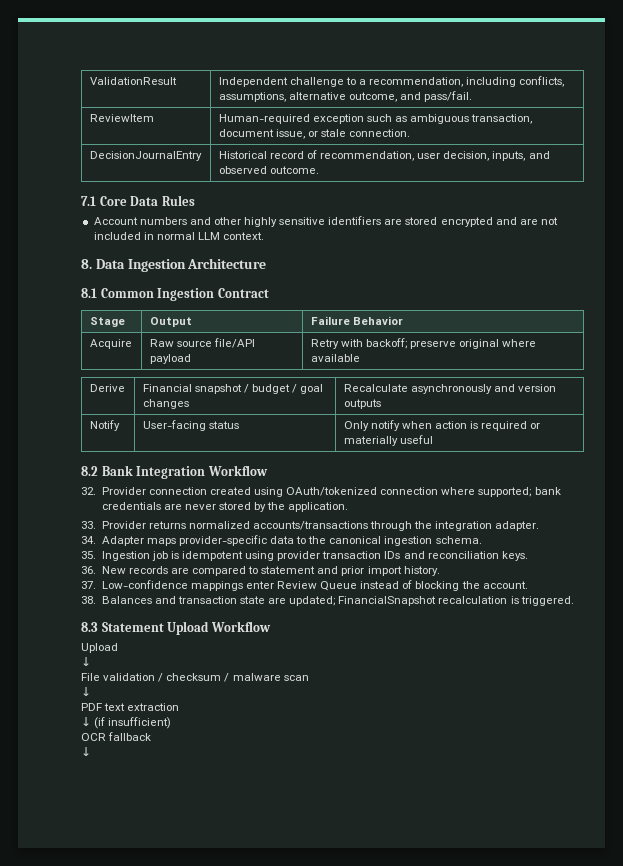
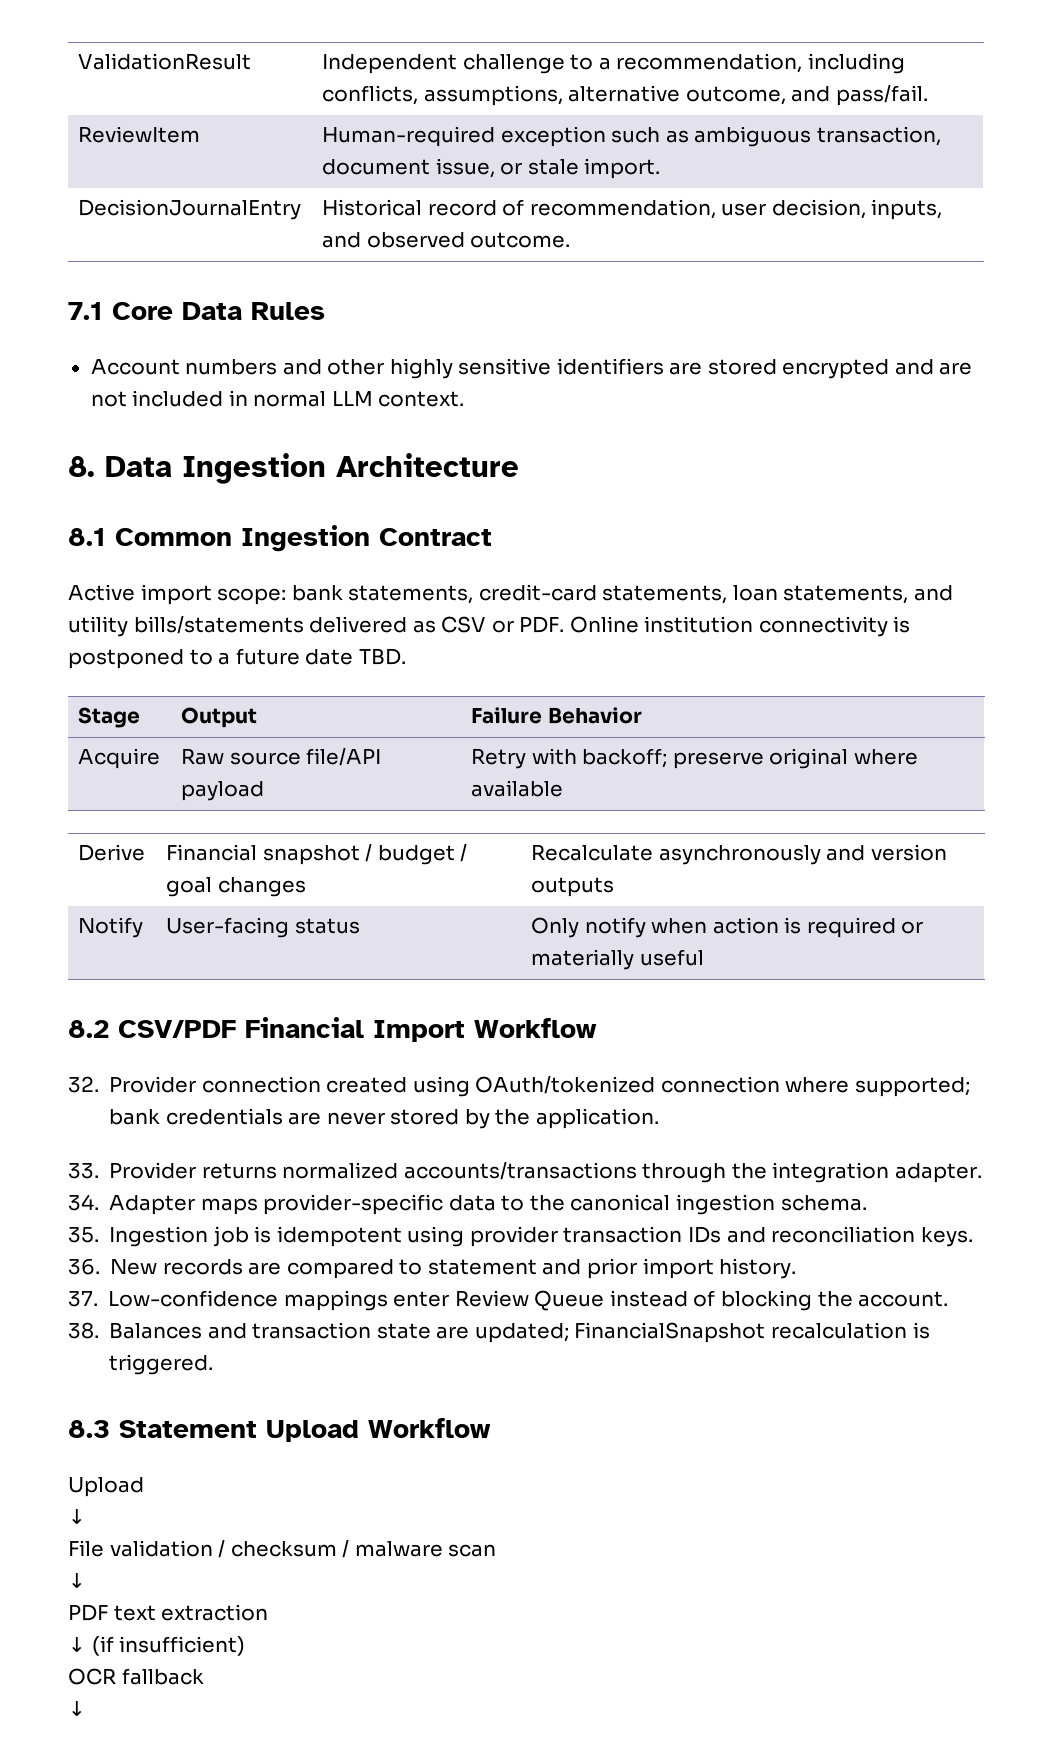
- ReviewItem | Human-required exception such as ambiguous transaction, document issue, or stale connection.
+ ReviewItem | Human-required exception such as ambiguous transaction, document issue, or stale import.
+ Active import scope: bank statements, credit-card statements, loan statements, and utility bills/statements delivered as CSV or PDF. Online institution connectivity is postponed to a future date TBD.
- 8.2 Bank Integration Workflow
+ 8.2 CSV/PDF Financial Import Workflow

